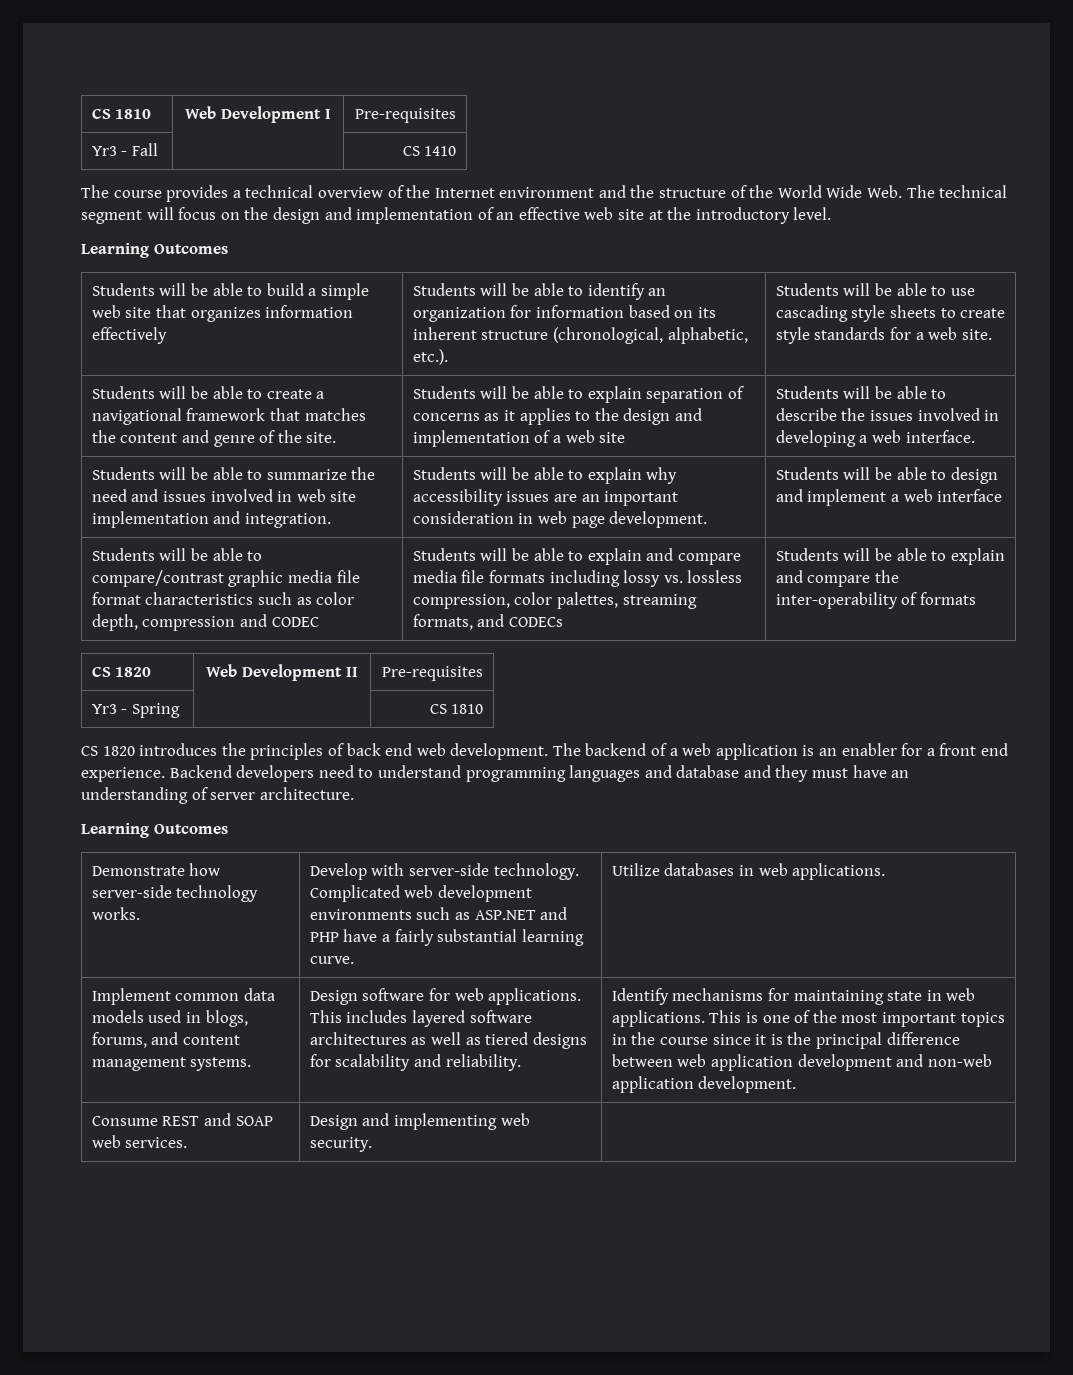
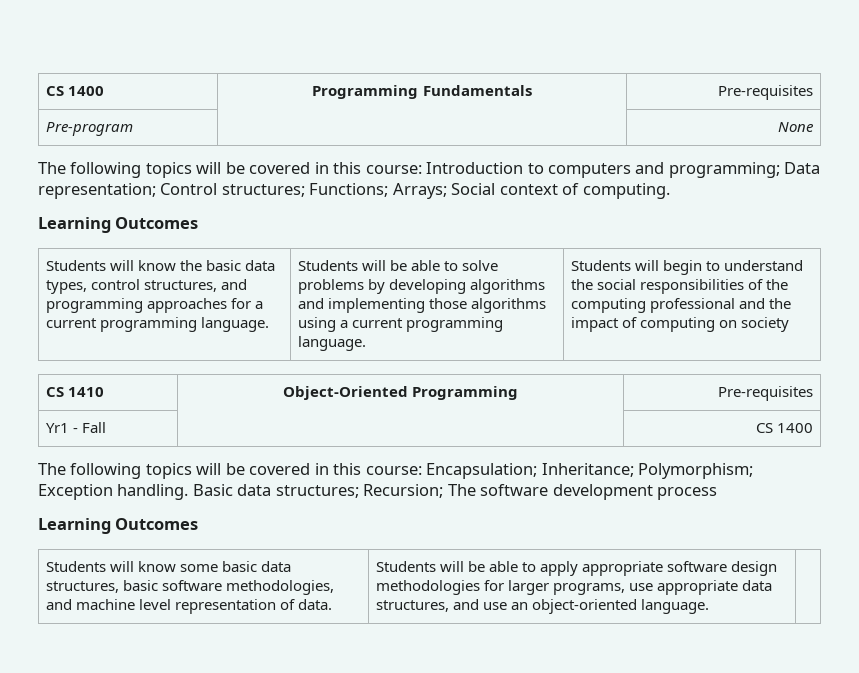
- CS 1810 | Web Development I | Pre-requisites
- Yr3 - Fall | | CS 1410
- The course provides a technical overview of the Internet environment and the structure of the World Wide Web. The technical segment will focus on the design and implementation of an effective web site at the introductory level.
+ CS 1400 | Programming Fundamentals | Pre-requisites
+ Pre-program | | None
+ The following topics will be covered in this course: Introduction to computers and programming; Data representation; Control structures; Functions; Arrays; Social context of computing.
  Learning Outcomes
- Students will be able to build a simple web site that organizes information effectively | Students will be able to identify an organization for information based on its inherent structure (chronological, alphabetic, etc.). | Students will be able to use cascading style sheets to create style standards for a web site.
- Students will be able to create a navigational framework that matches the content and genre of the site. | Students will be able to explain separation of concerns as it applies to the design and implementation of a web site | Students will be able to describe the issues involved in developing a web interface.
- Students will be able to summarize the need and issues involved in web site implementation and integration. | Students will be able to explain why accessibility issues are an important consideration in web page development. | Students will be able to design and implement a web interface
- Students will be able to compare/contrast graphic media file format characteristics such as color depth, compression and CODEC | Students will be able to explain and compare media file formats including lossy vs. lossless compression, color palettes, streaming formats, and CODECs | Students will be able to explain and compare the inter-operability of formats
- CS 1820 | Web Development II | Pre-requisites
- Yr3 - Spring | | CS 1810
- CS 1820 introduces the principles of back end web development. The backend of a web application is an enabler for a front end experience. Backend developers need to understand programming languages and database and they must have an understanding of server architecture.
+ Students will know the basic data types, control structures, and programming approaches for a current programming language. | Students will be able to solve problems by developing algorithms and implementing those algorithms using a current programming language. | Students will begin to understand the social responsibilities of the computing professional and the impact of computing on society
+ CS 1410 | Object-Oriented Programming | Pre-requisites
+ Yr1 - Fall | | CS 1400
+ The following topics will be covered in this course: Encapsulation; Inheritance; Polymorphism; Exception handling. Basic data structures; Recursion; The software development process
  Learning Outcomes
- Demonstrate how server-side technology works. | Develop with server-side technology. Complicated web development environments such as ASP.NET and PHP have a fairly substantial learning curve. | Utilize databases in web applications.
- Implement common data models used in blogs, forums, and content management systems. | Design software for web applications. This includes layered software architectures as well as tiered designs for scalability and reliability. | Identify mechanisms for maintaining state in web applications. This is one of the most important topics in the course since it is the principal difference between web application development and non-web application development.
- Consume REST and SOAP web services. | Design and implementing web security. |
+ Students will know some basic data structures, basic software methodologies, and machine level representation of data. | Students will be able to apply appropriate software design methodologies for larger programs, use appropriate data structures, and use an object-oriented language. |

